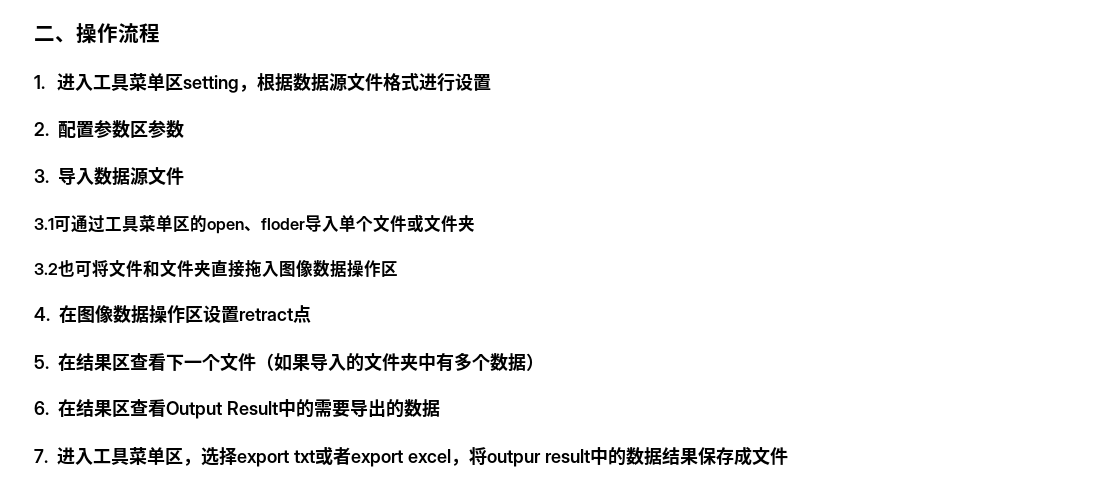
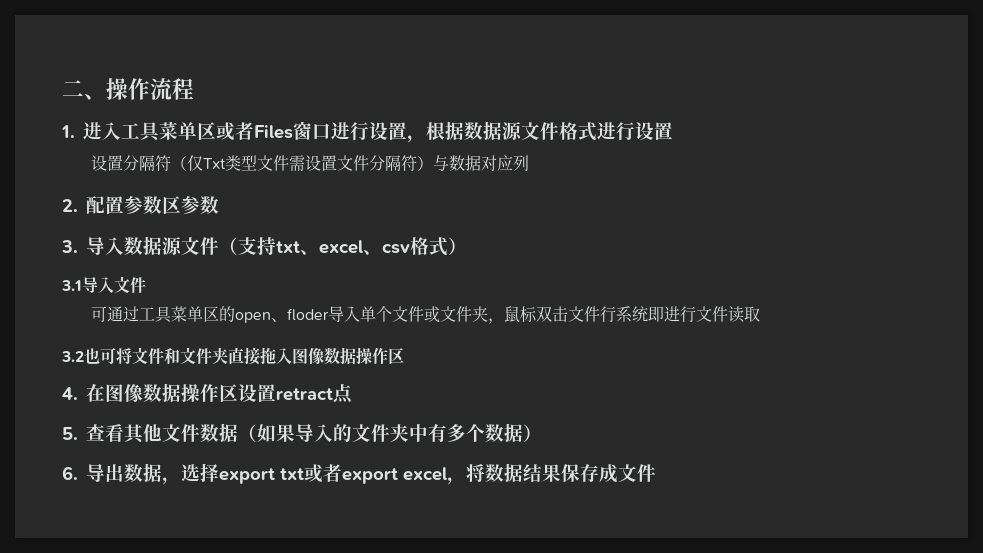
- 1.进入工具菜单区setting，根据数据源文件格式进行设置
+ 1.进入工具菜单区或者Files窗口进行设置，根据数据源文件格式进行设置
+ 设置分隔符（仅Txt类型文件需设置文件分隔符）与数据对应列
- 3.导入数据源文件
+ 3.导入数据源文件（支持txt、excel、csv格式）
- 3.1可通过工具菜单区的open、floder导入单个文件或文件夹
+ 3.1导入文件
+ 可通过工具菜单区的open、floder导入单个文件或文件夹，鼠标双击文件行系统即进行文件读取
- 5.在结果区查看下一个文件（如果导入的文件夹中有多个数据）
+ 5.查看其他文件数据（如果导入的文件夹中有多个数据）
- 6.在结果区查看Output Result中的需要导出的数据
- 7.进入工具菜单区，选择export txt或者export excel，将outpur result中的数据结果保存成文件
+ 6.导出数据，选择export txt或者export excel，将数据结果保存成文件

